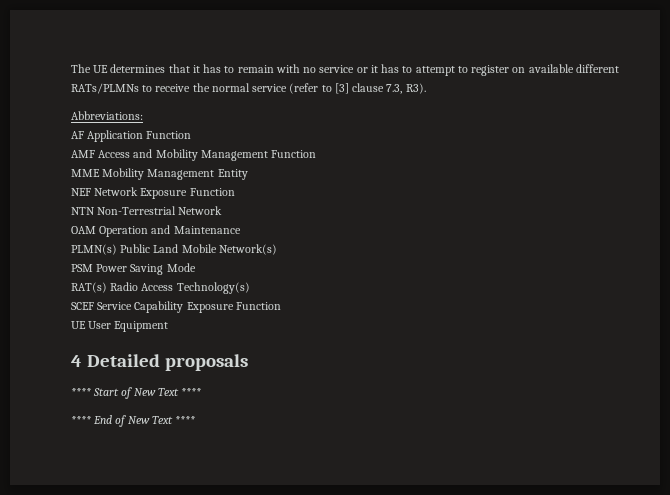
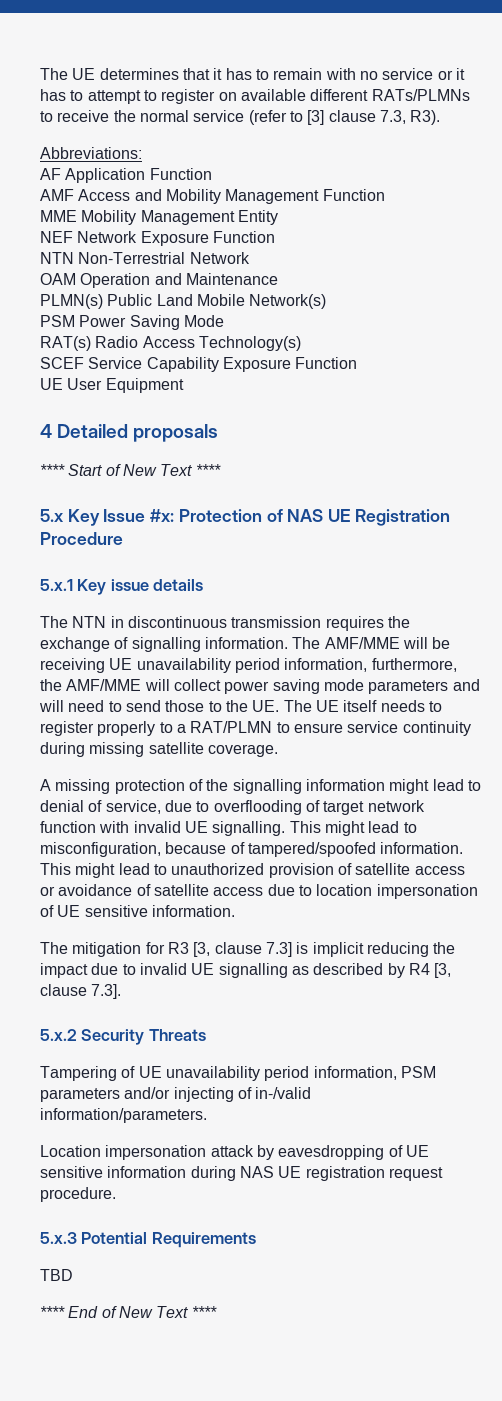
+ 5.x Key Issue #x: Protection of NAS UE Registration Procedure
+ 5.x.1 Key issue details
+ The NTN in discontinuous transmission requires the exchange of signalling information. The AMF/MME will be receiving UE unavailability period information, furthermore, the AMF/MME will collect power saving mode parameters and will need to send those to the UE. The UE itself needs to register properly to a RAT/PLMN to ensure service continuity during missing satellite coverage.
+ A missing protection of the signalling information might lead to denial of service, due to overflooding of target network function with invalid UE signalling. This might lead to misconfiguration, because of tampered/spoofed information. This might lead to unauthorized provision of satellite access or avoidance of satellite access due to location impersonation of UE sensitive information.
+ The mitigation for R3 [3, clause 7.3] is implicit reducing the impact due to invalid UE signalling as described by R4 [3, clause 7.3].
+ 5.x.2 Security Threats
+ Tampering of UE unavailability period information, PSM parameters and/or injecting of in-/valid information/parameters.
+ Location impersonation attack by eavesdropping of UE sensitive information during NAS UE registration request procedure.
+ 5.x.3 Potential Requirements
+ TBD

